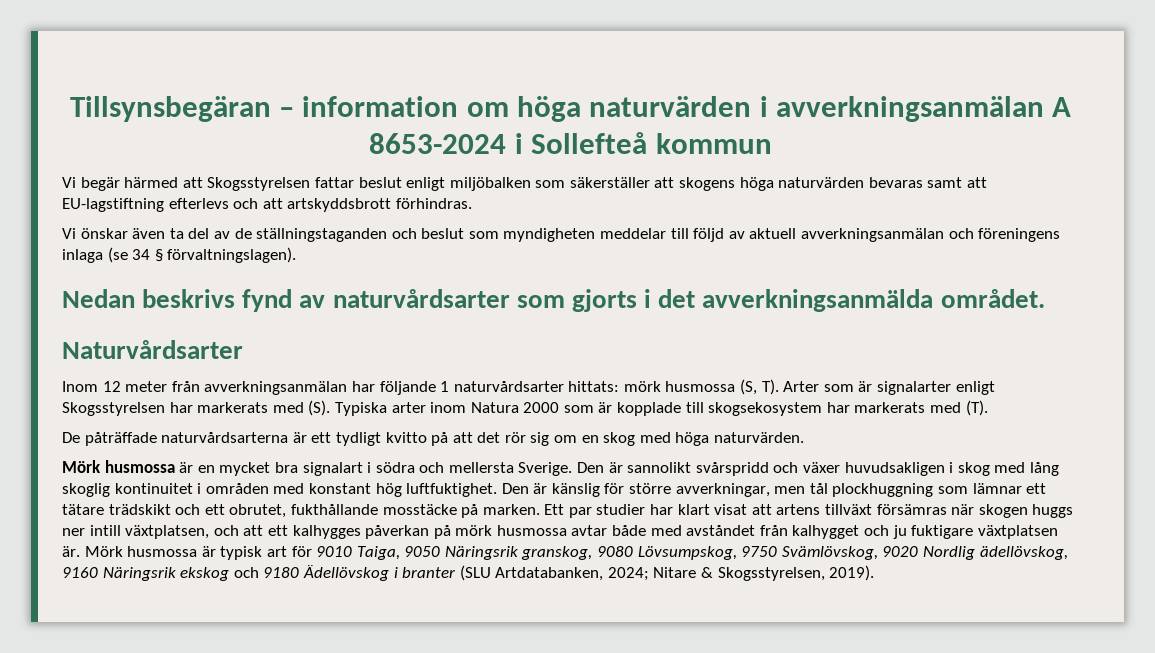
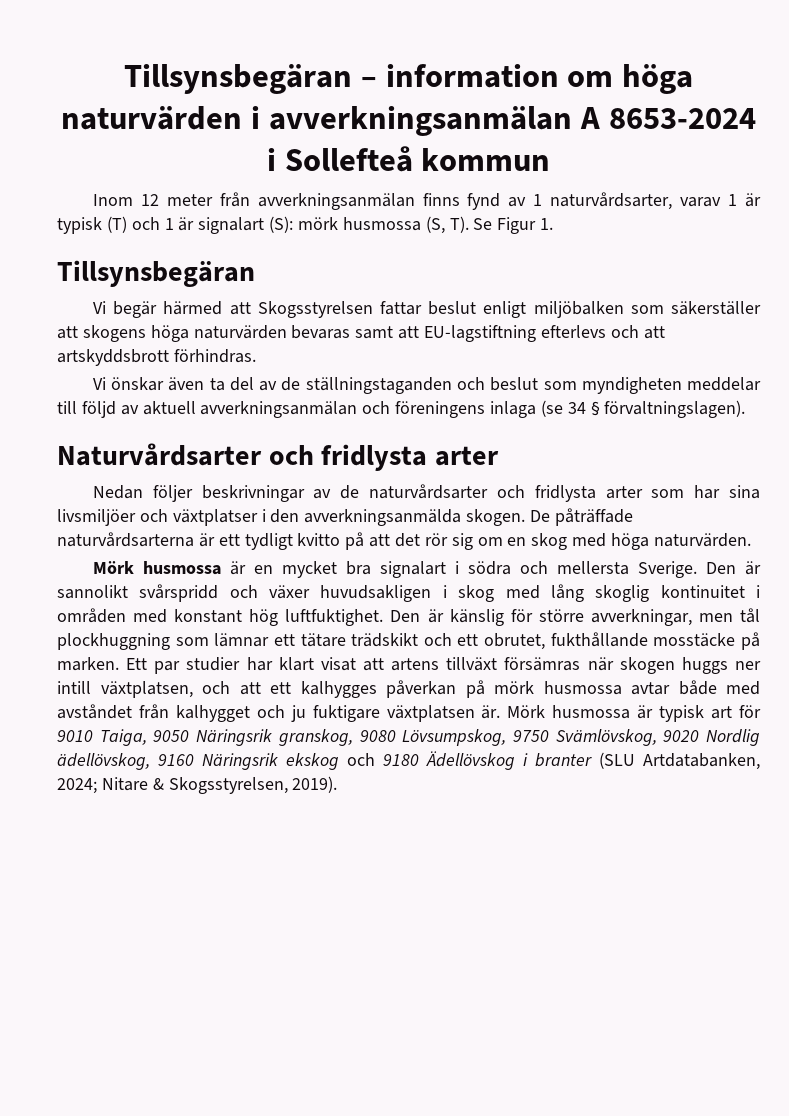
+ Inom 12 meter från avverkningsanmälan finns fynd av 1 naturvårdsarter, varav 1 är typisk (T) och 1 är signalart (S): mörk husmossa (S, T). Se Figur 1.
+ Tillsynsbegäran
- Nedan beskrivs fynd av naturvårdsarter som gjorts i det avverkningsanmälda området.
- Naturvårdsarter
- Inom 12 meter från avverkningsanmälan har följande 1 naturvårdsarter hittats: mörk husmossa (S, T). Arter som är signalarter enligt Skogsstyrelsen har markerats med (S). Typiska arter inom Natura 2000 som är kopplade till skogsekosystem har markerats med (T).
- De påträffade naturvårdsarterna är ett tydligt kvitto på att det rör sig om en skog med höga naturvärden.
+ Naturvårdsarter och fridlysta arter
+ Nedan följer beskrivningar av de naturvårdsarter och fridlysta arter som har sina livsmiljöer och växtplatser i den avverkningsanmälda skogen. De påträffade naturvårdsarterna är ett tydligt kvitto på att det rör sig om en skog med höga naturvärden.

